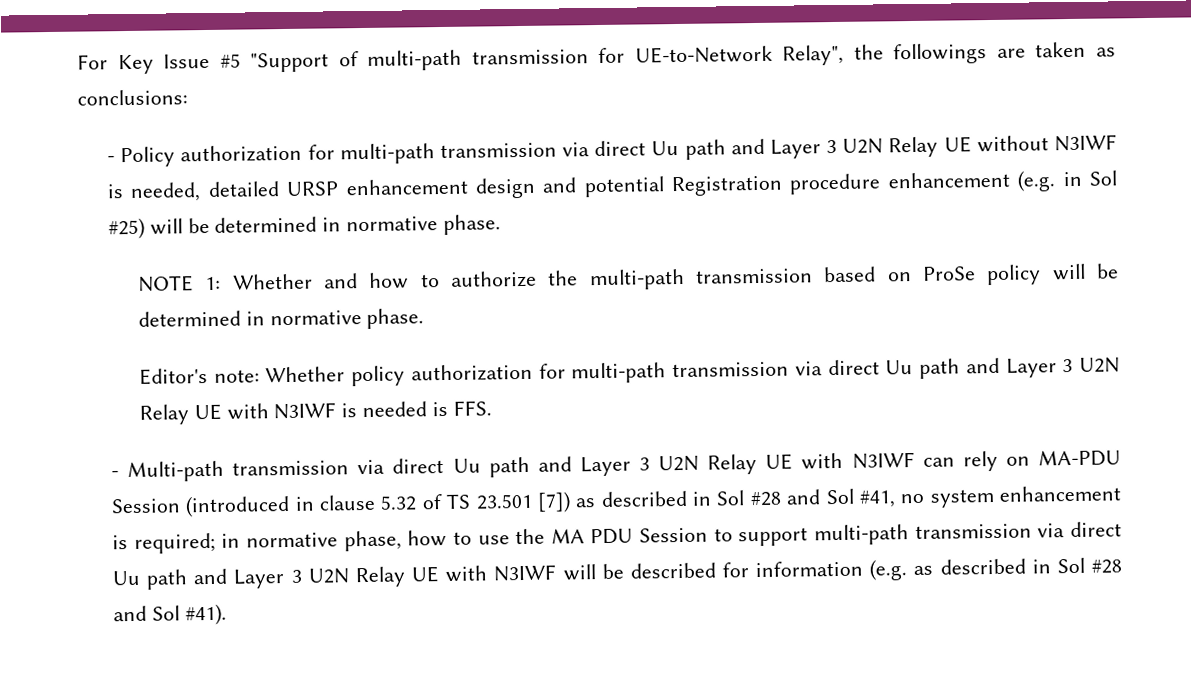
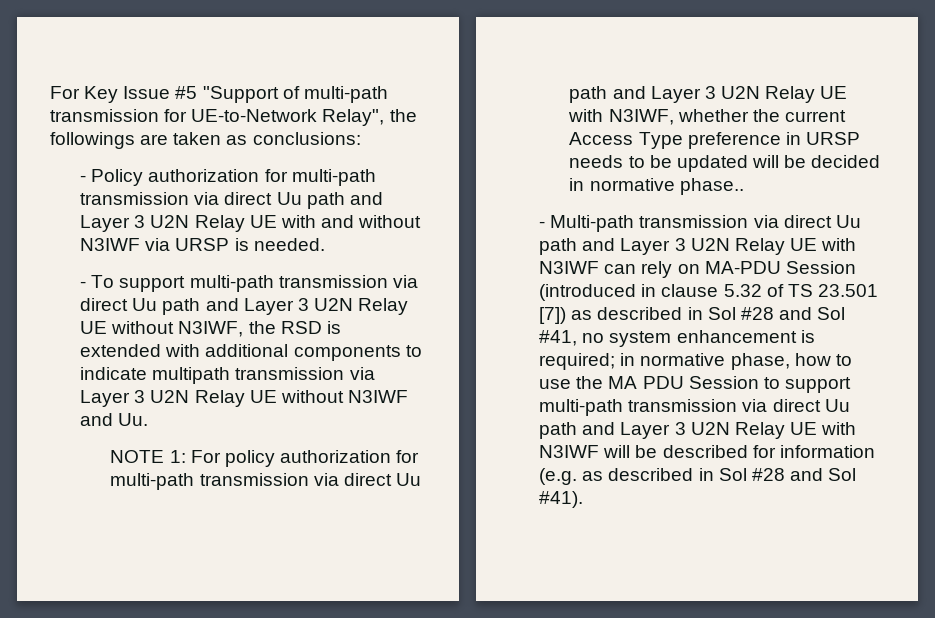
- - Policy authorization for multi-path transmission via direct Uu path and Layer 3 U2N Relay UE without N3IWF is needed, detailed URSP enhancement design and potential Registration procedure enhancement (e.g. in Sol #25) will be determined in normative phase.
- NOTE 1: Whether and how to authorize the multi-path transmission based on ProSe policy will be determined in normative phase.
- Editor's note: Whether policy authorization for multi-path transmission via direct Uu path and Layer 3 U2N Relay UE with N3IWF is needed is FFS.
+ - Policy authorization for multi-path transmission via direct Uu path and Layer 3 U2N Relay UE with and without N3IWF via URSP is needed.
+ - To support multi-path transmission via direct Uu path and Layer 3 U2N Relay UE without N3IWF, the RSD is extended with additional components to indicate multipath transmission via Layer 3 U2N Relay UE without N3IWF and Uu.
+ NOTE 1: For policy authorization for multi-path transmission via direct Uu path and Layer 3 U2N Relay UE with N3IWF, whether the current Access Type preference in URSP needs to be updated will be decided in normative phase..

